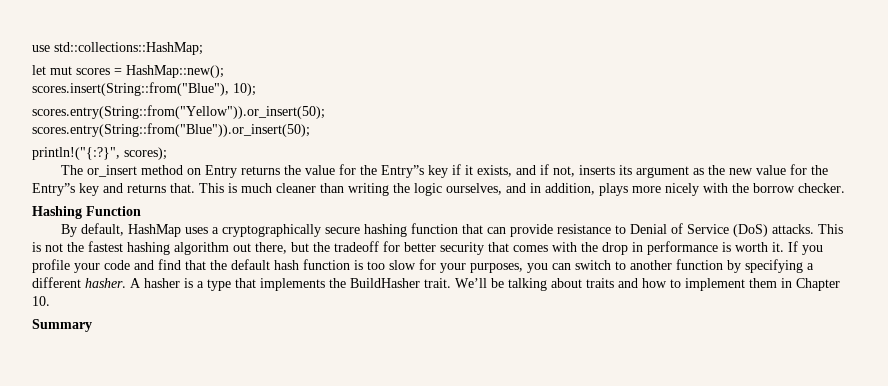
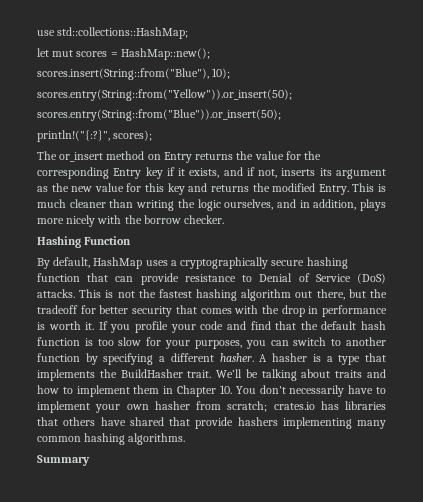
- The or_insert method on Entry returns the value for the Entry”s key if it exists, and if not, inserts its argument as the new value for the Entry”s key and returns that.
+ The or_insert method on Entry returns the value for the corresponding Entry key if it exists, and if not, inserts its argument as the new value for this key and returns the modified Entry.
- We’ll be talking about traits and how to implement them in Chapter 10.
+ We’ll be talking about traits and how to implement them in Chapter 10. You don't necessarily have to implement your own hasher from scratch; crates.io has libraries that others have shared that provide hashers implementing many common hashing algorithms.

